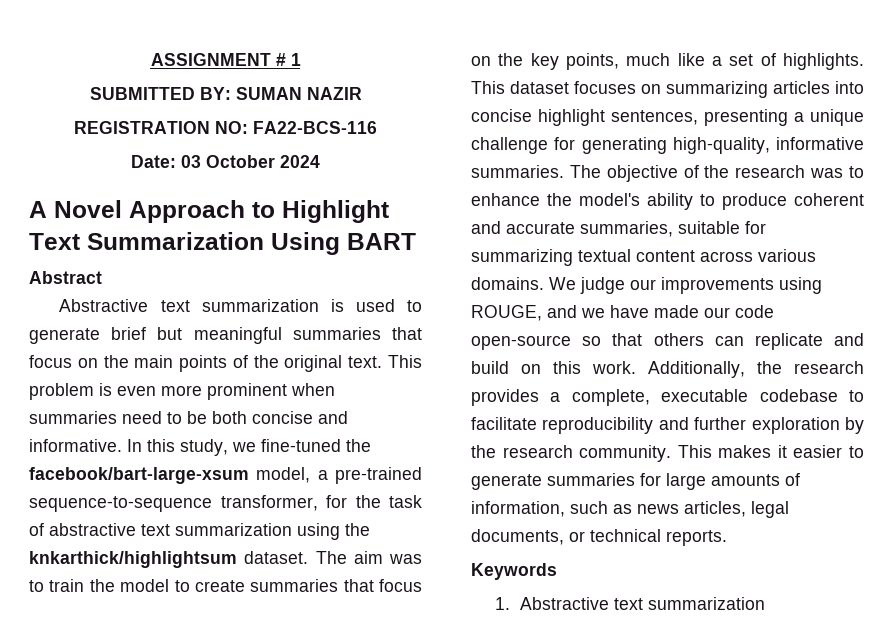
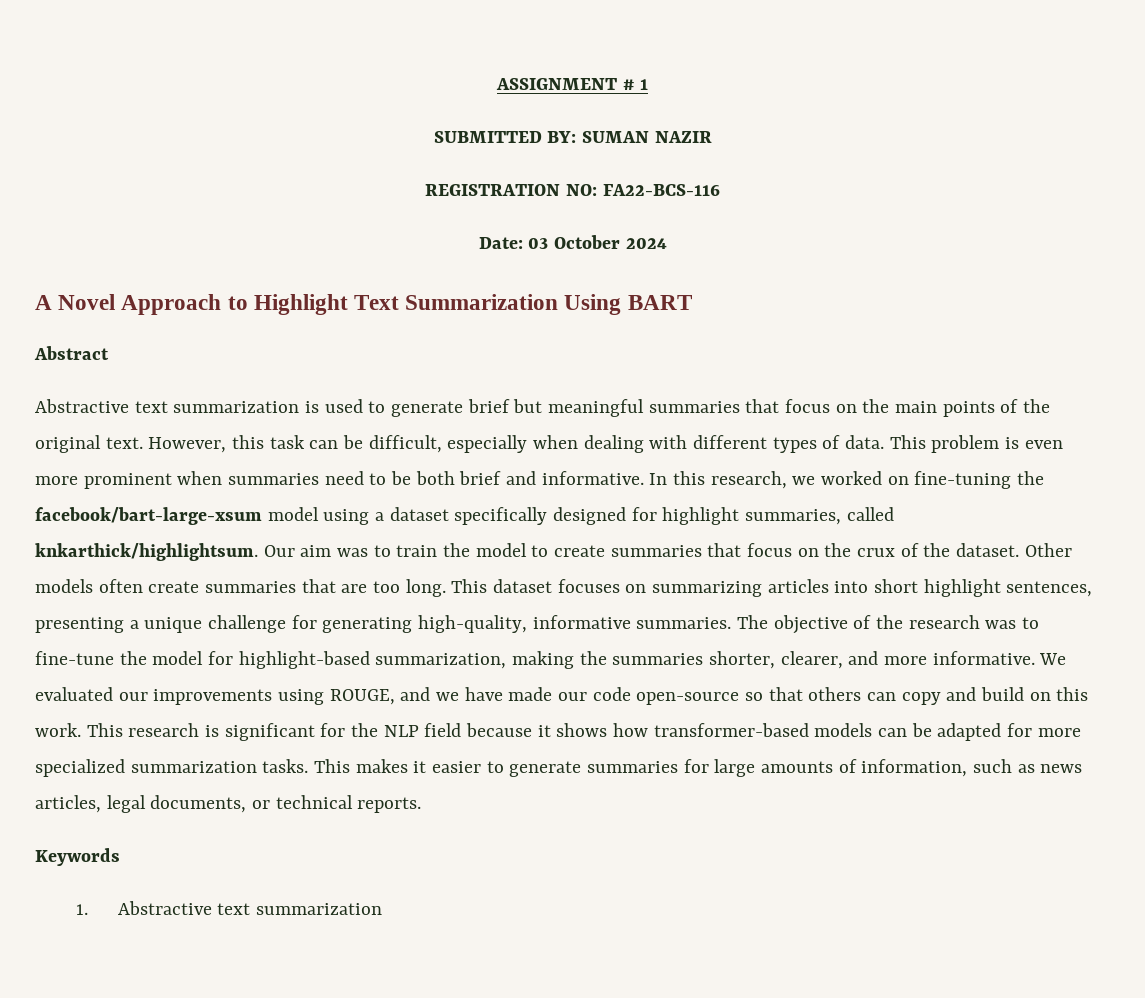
+ However, this task can be difficult, especially when dealing with different types of data.
- This problem is even more prominent when summaries need to be both concise and informative.
+ This problem is even more prominent when summaries need to be both brief and informative.
- In this study, we fine-tuned the facebook/bart-large-xsum model, a pre-trained sequence-to-sequence transformer, for the task of abstractive text summarization using the knkarthick/highlightsum dataset. The aim was to train the model to create summaries that focus on the key points, much like a set of highlights.
+ In this research, we worked on fine-tuning the facebook/bart-large-xsum model using a dataset specifically designed for highlight summaries, called knkarthick/highlightsum. Our aim was to train the model to create summaries that focus on the crux of the dataset. Other models often create summaries that are too long.
- This dataset focuses on summarizing articles into concise highlight sentences, presenting a unique challenge for generating high-quality, informative summaries.
+ This dataset focuses on summarizing articles into short highlight sentences, presenting a unique challenge for generating high-quality, informative summaries.
- The objective of the research was to enhance the model's ability to produce coherent and accurate summaries, suitable for summarizing textual content across various domains. We judge our improvements using ROUGE, and we have made our code open-source so that others can replicate and build on this work.
+ The objective of the research was to fine-tune the model for highlight-based summarization, making the summaries shorter, clearer, and more informative. We evaluated our improvements using ROUGE, and we have made our code open-source so that others can copy and build on this work.
- Additionally, the research provides a complete, executable codebase to facilitate reproducibility and further exploration by the research community.
+ This research is significant for the NLP field because it shows how transformer-based models can be adapted for more specialized summarization tasks.

